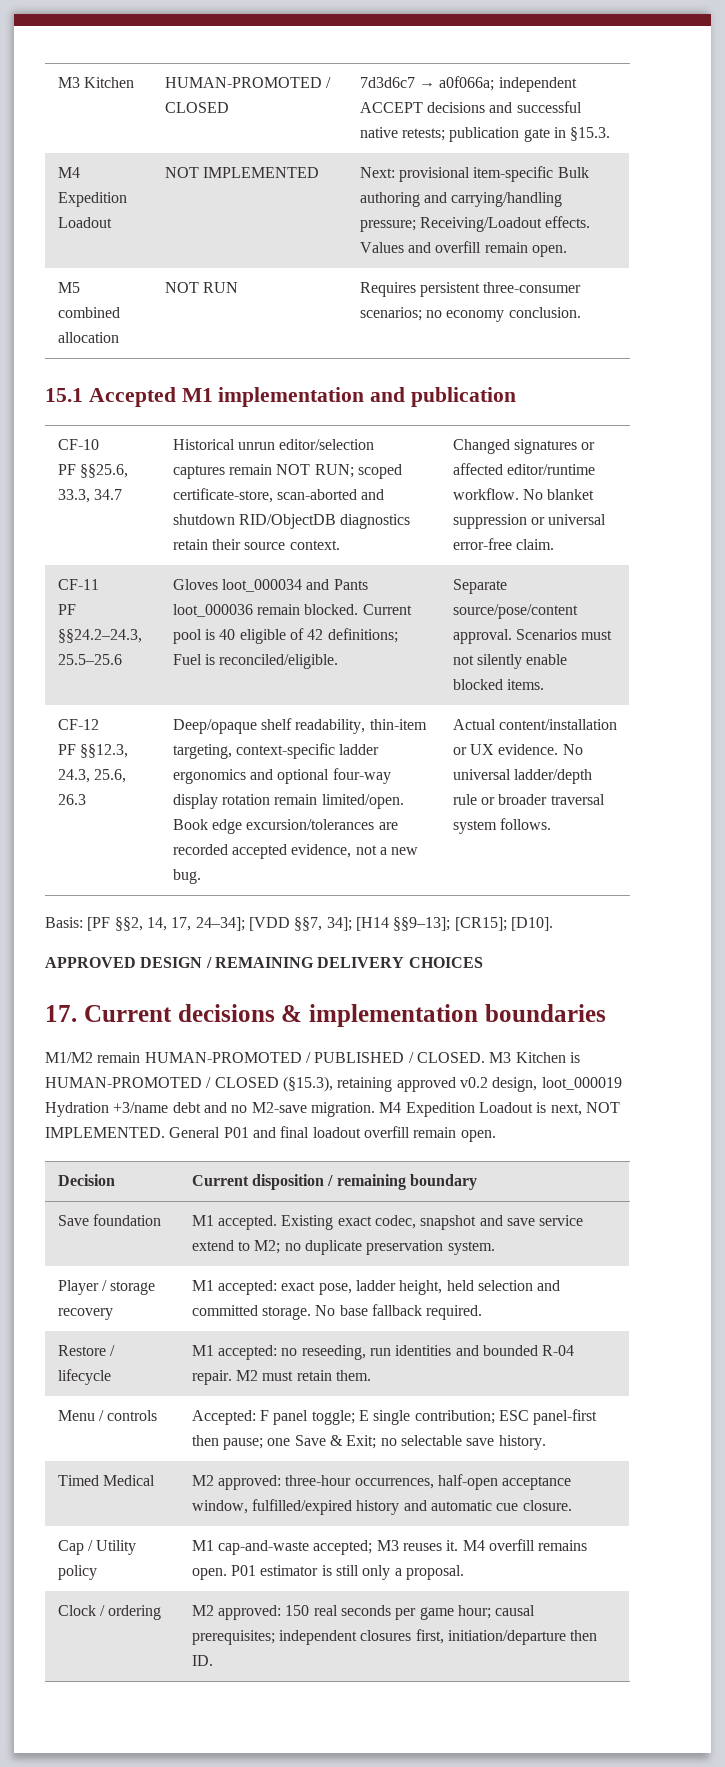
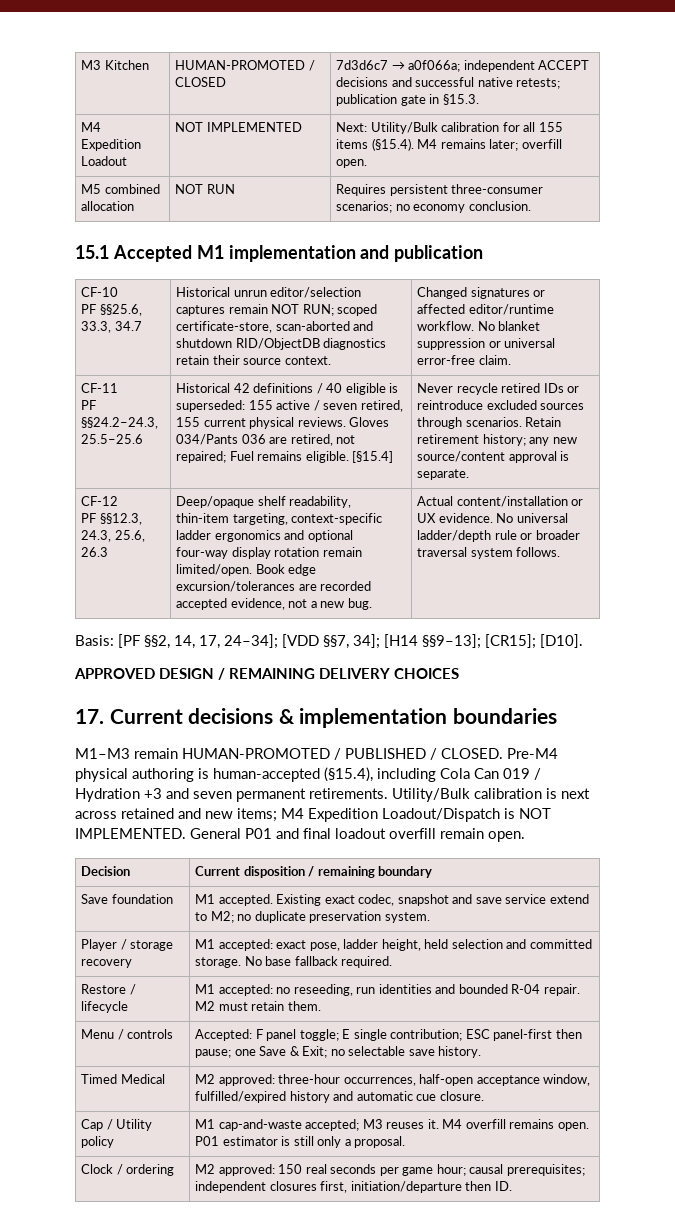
- M4 Expedition Loadout | NOT IMPLEMENTED | Next: provisional item-specific Bulk authoring and carrying/handling pressure; Receiving/Loadout effects. Values and overfill remain open.
+ M4 Expedition Loadout | NOT IMPLEMENTED | Next: Utility/Bulk calibration for all 155 items (§15.4). M4 remains later; overfill open.
- Gloves loot_000034 and Pants loot_000036 remain blocked. Current pool is 40 eligible of 42 definitions; Fuel is reconciled/eligible. | Separate source/pose/content approval. Scenarios must not silently enable blocked items.
+ Historical 42 definitions / 40 eligible is superseded: 155 active / seven retired, 155 current physical reviews. Gloves 034/Pants 036 are retired, not repaired; Fuel remains eligible. [§15.4] | Never recycle retired IDs or reintroduce excluded sources through scenarios. Retain retirement history; any new source/content approval is separate.
- M1/M2 remain HUMAN-PROMOTED / PUBLISHED / CLOSED.
+ M1–M3 remain HUMAN-PROMOTED / PUBLISHED / CLOSED.
- M3 Kitchen is HUMAN-PROMOTED / CLOSED (§15.3), retaining approved v0.2 design, loot_000019 Hydration +3/name debt and no M2-save migration. M4 Expedition Loadout is next, NOT IMPLEMENTED.
+ Pre-M4 physical authoring is human-accepted (§15.4), including Cola Can 019 / Hydration +3 and seven permanent retirements. Utility/Bulk calibration is next across retained and new items; M4 Expedition Loadout/Dispatch is NOT IMPLEMENTED.

